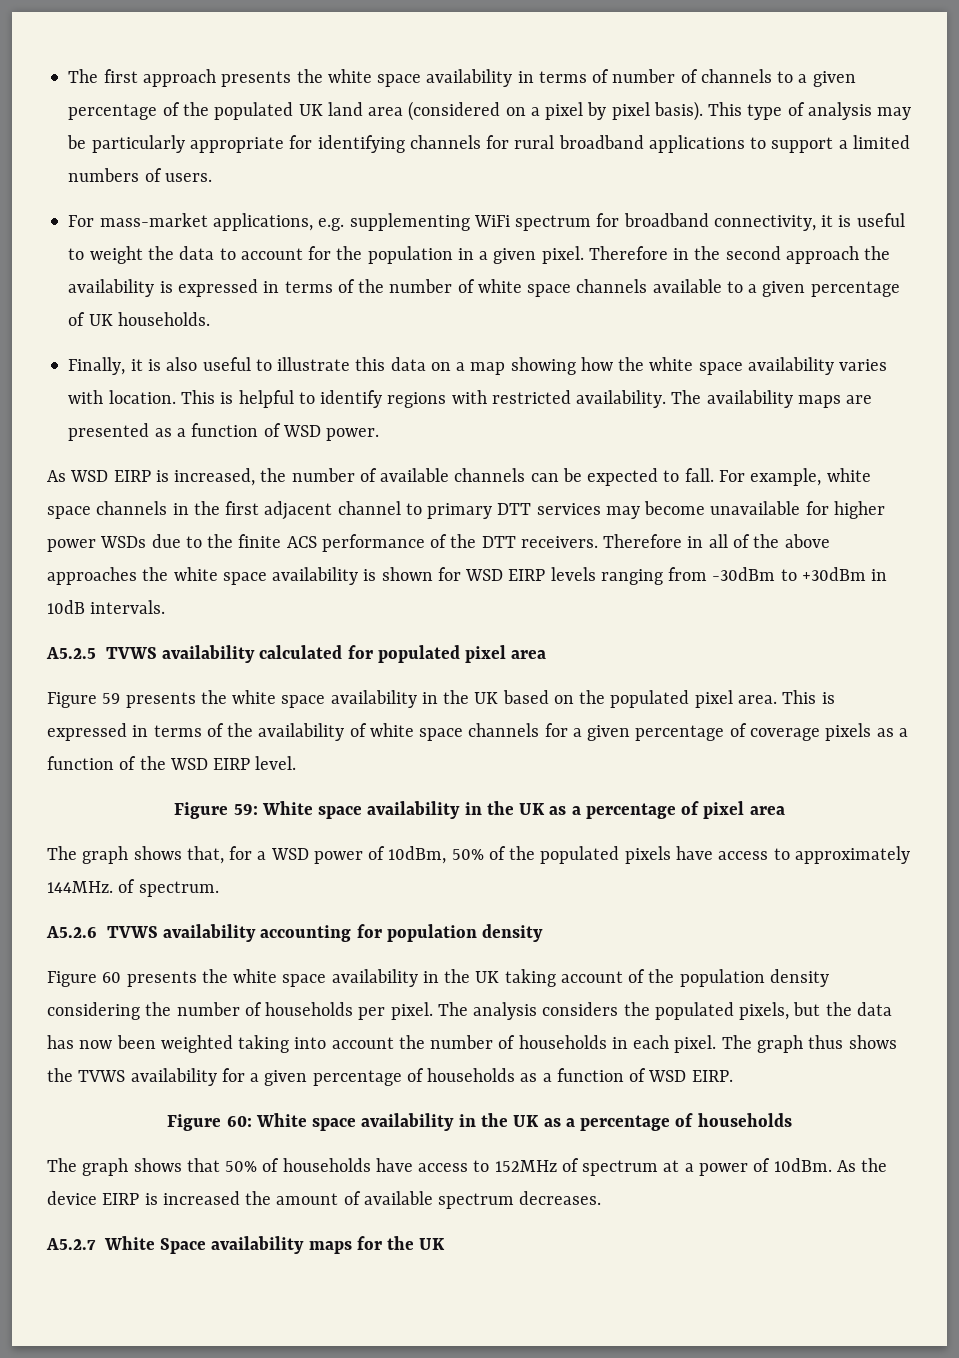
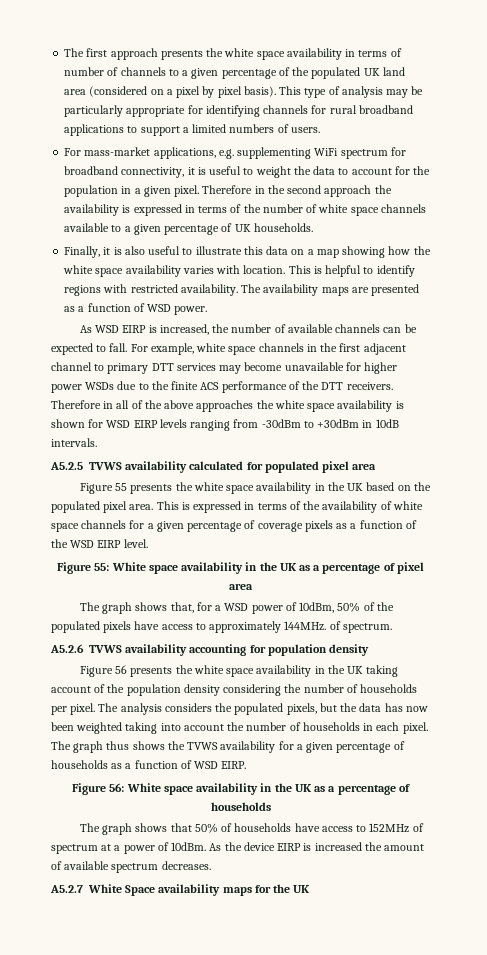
- Figure 59 presents the white space availability in the UK based on the populated pixel area.
+ Figure 55 presents the white space availability in the UK based on the populated pixel area.
- Figure 59: White space availability in the UK as a percentage of pixel area
+ Figure 55: White space availability in the UK as a percentage of pixel area
- Figure 60 presents the white space availability in the UK taking account of the population density considering the number of households per pixel.
+ Figure 56 presents the white space availability in the UK taking account of the population density considering the number of households per pixel.
- Figure 60: White space availability in the UK as a percentage of households
+ Figure 56: White space availability in the UK as a percentage of households

